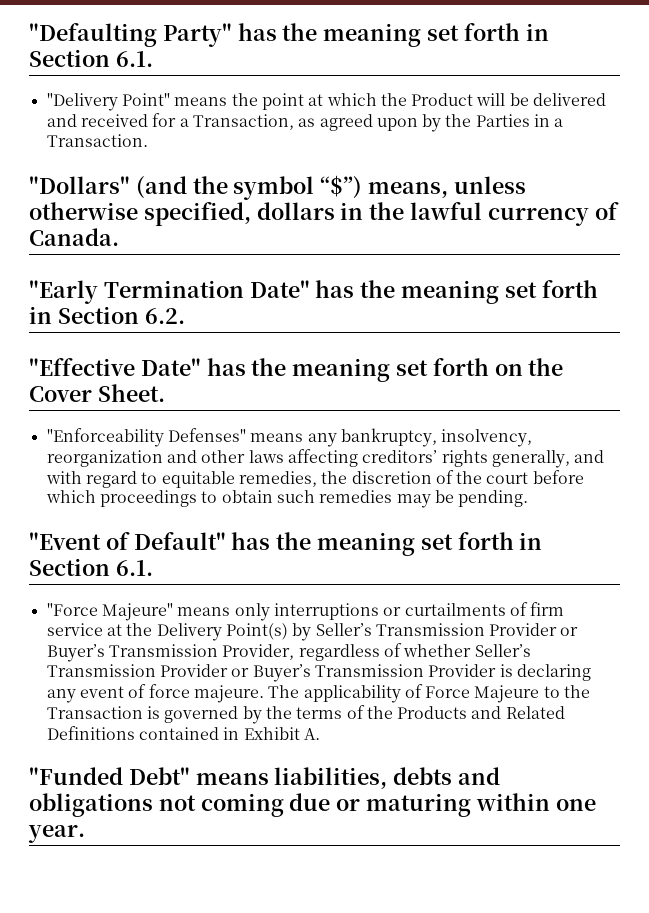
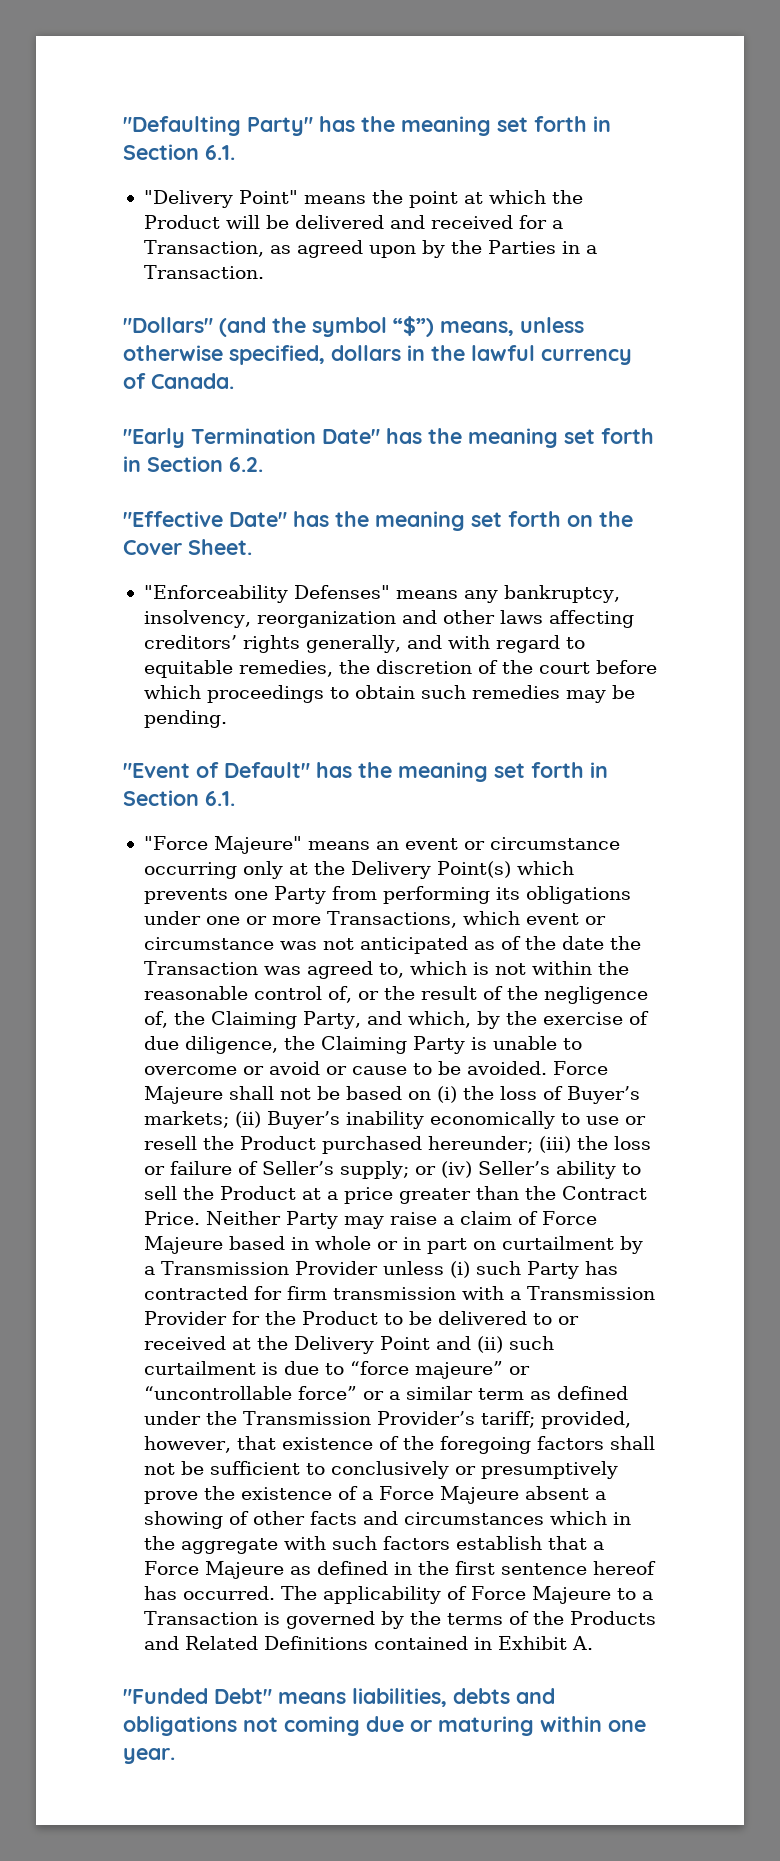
- "Force Majeure" means only interruptions or curtailments of firm service at the Delivery Point(s) by Seller’s Transmission Provider or Buyer’s Transmission Provider, regardless of whether Seller’s Transmission Provider or Buyer’s Transmission Provider is declaring any event of force majeure.
+ "Force Majeure" means an event or circumstance occurring only at the Delivery Point(s) which prevents one Party from performing its obligations under one or more Transactions, which event or circumstance was not anticipated as of the date the Transaction was agreed to, which is not within the reasonable control of, or the result of the negligence of, the Claiming Party, and which, by the exercise of due diligence, the Claiming Party is unable to overcome or avoid or cause to be avoided. Force Majeure shall not be based on (i) the loss of Buyer’s markets; (ii) Buyer’s inability economically to use or resell the Product purchased hereunder; (iii) the loss or failure of Seller’s supply; or (iv) Seller’s ability to sell the Product at a price greater than the Contract Price. Neither Party may raise a claim of Force Majeure based in whole or in part on curtailment by a Transmission Provider unless (i) such Party has contracted for firm transmission with a Transmission Provider for the Product to be delivered to or received at the Delivery Point and (ii) such curtailment is due to “force majeure” or “uncontrollable force” or a similar term as defined under the Transmission Provider’s tariff; provided, however, that existence of the foregoing factors shall not be sufficient to conclusively or presumptively prove the existence of a Force Majeure absent a showing of other facts and circumstances which in the aggregate with such factors establish that a Force Majeure as defined in the first sentence hereof has occurred.
- The applicability of Force Majeure to the Transaction is governed by the terms of the Products and Related Definitions contained in Exhibit A.
+ The applicability of Force Majeure to a Transaction is governed by the terms of the Products and Related Definitions contained in Exhibit A.

